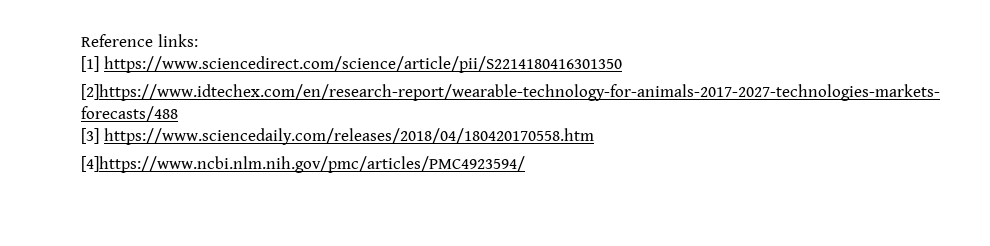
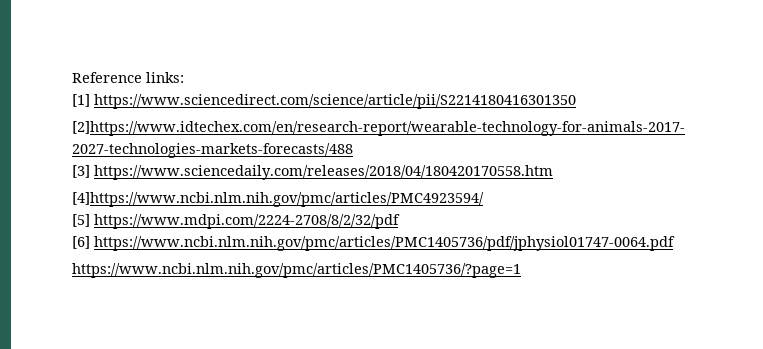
+ [5] https://www.mdpi.com/2224-2708/8/2/32/pdf
+ [6] https://www.ncbi.nlm.nih.gov/pmc/articles/PMC1405736/pdf/jphysiol01747-0064.pdf
+ https://www.ncbi.nlm.nih.gov/pmc/articles/PMC1405736/?page=1

